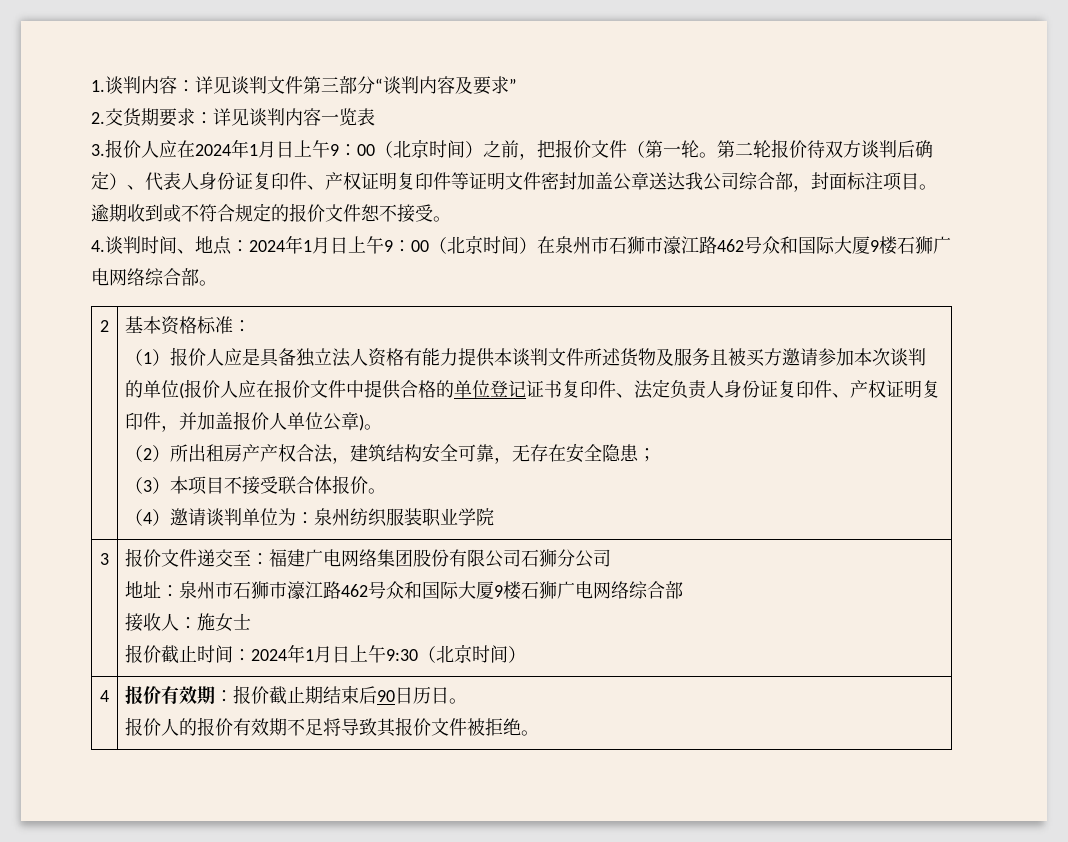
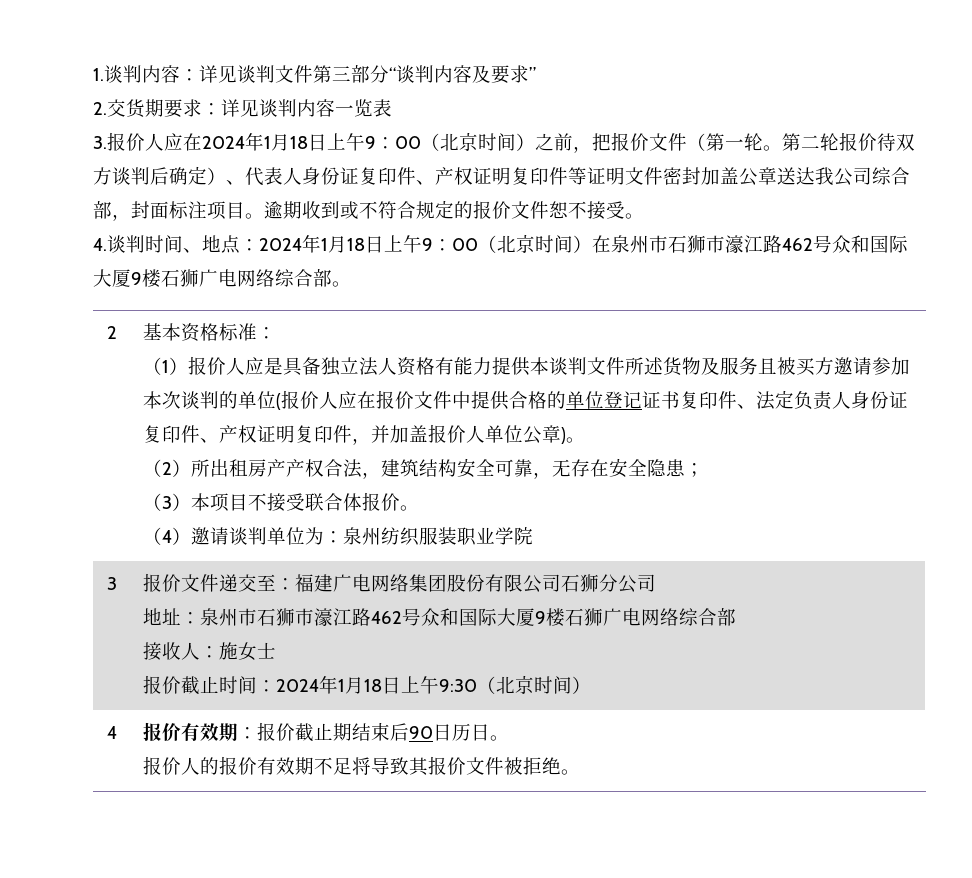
- 3.报价人应在2024年1月日上午9：00（北京时间）之前，把报价文件（第一轮。
+ 3.报价人应在2024年1月18日上午9：00（北京时间）之前，把报价文件（第一轮。
- 4.谈判时间、地点：2024年1月日上午9：00（北京时间）在泉州市石狮市濠江路462号众和国际大厦9楼石狮广电网络综合部。
+ 4.谈判时间、地点：2024年1月18日上午9：00（北京时间）在泉州市石狮市濠江路462号众和国际大厦9楼石狮广电网络综合部。
- 报价截止时间：2024年1月日上午9:30（北京时间）
+ 报价截止时间：2024年1月18日上午9:30（北京时间）

